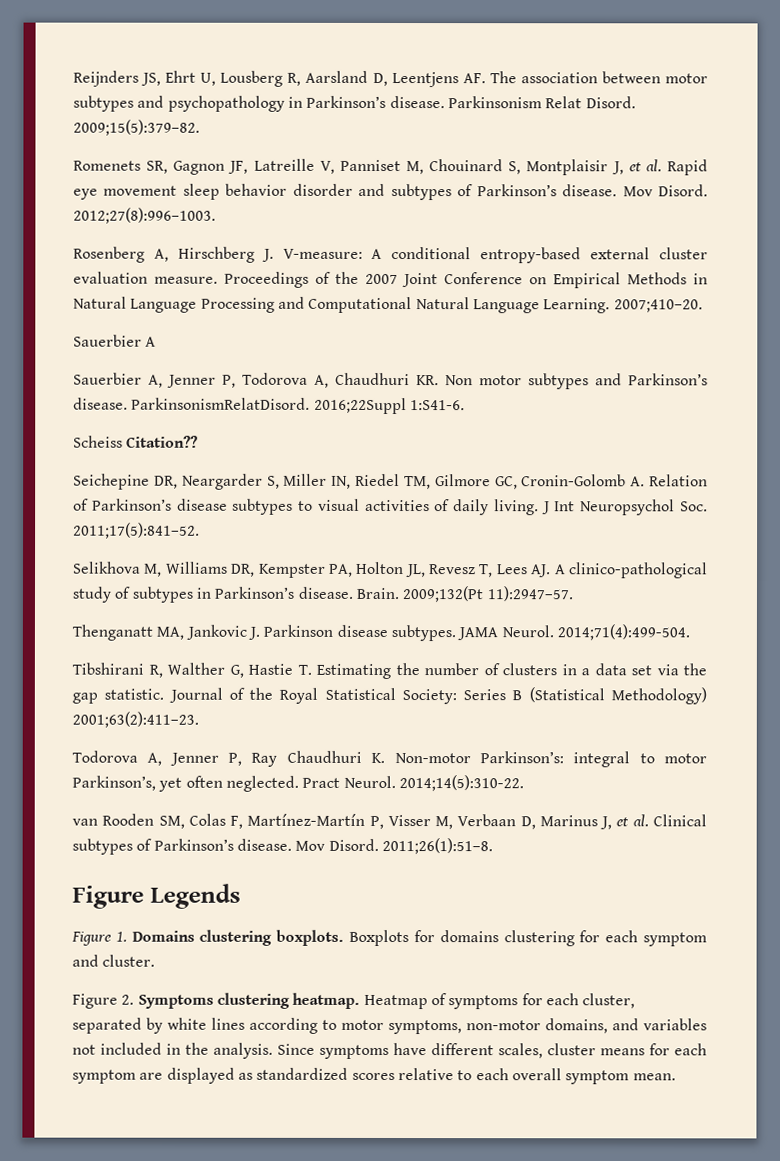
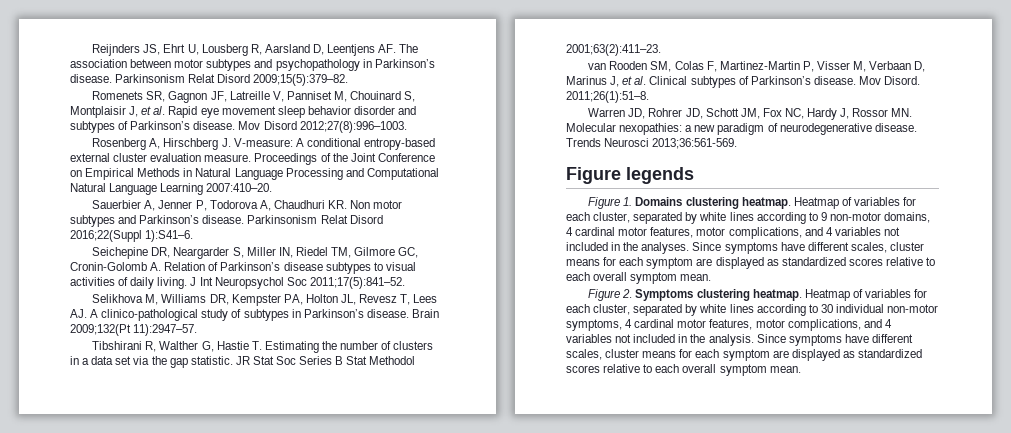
- Parkinsonism Relat Disord. 2009;15(5):379–82.
+ Parkinsonism Relat Disord 2009;15(5):379–82.
- Mov Disord. 2012;27(8):996–1003.
+ Mov Disord 2012;27(8):996–1003.
- Proceedings of the 2007 Joint Conference on Empirical Methods in Natural Language Processing and Computational Natural Language Learning. 2007;410–20.
- Sauerbier A
+ Proceedings of the Joint Conference on Empirical Methods in Natural Language Processing and Computational Natural Language Learning 2007:410–20.
- ParkinsonismRelatDisord. 2016;22Suppl 1:S41-6.
- Scheiss Citation??
+ Parkinsonism Relat Disord 2016;22(Suppl 1):S41–6.
- J Int Neuropsychol Soc. 2011;17(5):841–52.
+ J Int Neuropsychol Soc 2011;17(5):841–52.
- Brain. 2009;132(Pt 11):2947–57.
+ Brain 2009;132(Pt 11):2947–57.
- Thenganatt MA, Jankovic J. Parkinson disease subtypes. JAMA Neurol. 2014;71(4):499-504.
- Journal of the Royal Statistical Society: Series B (Statistical Methodology) 2001;63(2):411–23.
- Todorova A, Jenner P, Ray Chaudhuri K. Non-motor Parkinson’s: integral to motor Parkinson’s, yet often neglected. Pract Neurol. 2014;14(5):310-22.
+ JR Stat Soc Series B Stat Methodol 2001;63(2):411–23.
- van Rooden SM, Colas F, Martínez-Martín P, Visser M, Verbaan D, Marinus J, et al. Clinical subtypes of Parkinson’s disease.
+ van Rooden SM, Colas F, Martinez-Martin P, Visser M, Verbaan D, Marinus J, et al. Clinical subtypes of Parkinson’s disease.
- Figure Legends
+ Warren JD, Rohrer JD, Schott JM, Fox NC, Hardy J, Rossor MN. Molecular nexopathies: a new paradigm of neurodegenerative disease. Trends Neurosci 2013;36:561-569.
+ Figure legends
- Figure 1. Domains clustering boxplots. Boxplots for domains clustering for each symptom and cluster.
- Figure 2. Symptoms clustering heatmap. Heatmap of symptoms for each cluster, separated by white lines according to motor symptoms, non-motor domains, and variables not included in the analysis.
+ Figure 1. Domains clustering heatmap. Heatmap of variables for each cluster, separated by white lines according to 9 non-motor domains, 4 cardinal motor features, motor complications, and 4 variables not included in the analyses. Since symptoms have different scales, cluster means for each symptom are displayed as standardized scores relative to each overall symptom mean.
+ Figure 2. Symptoms clustering heatmap. Heatmap of variables for each cluster, separated by white lines according to 30 individual non-motor symptoms, 4 cardinal motor features, motor complications, and 4 variables not included in the analysis.

